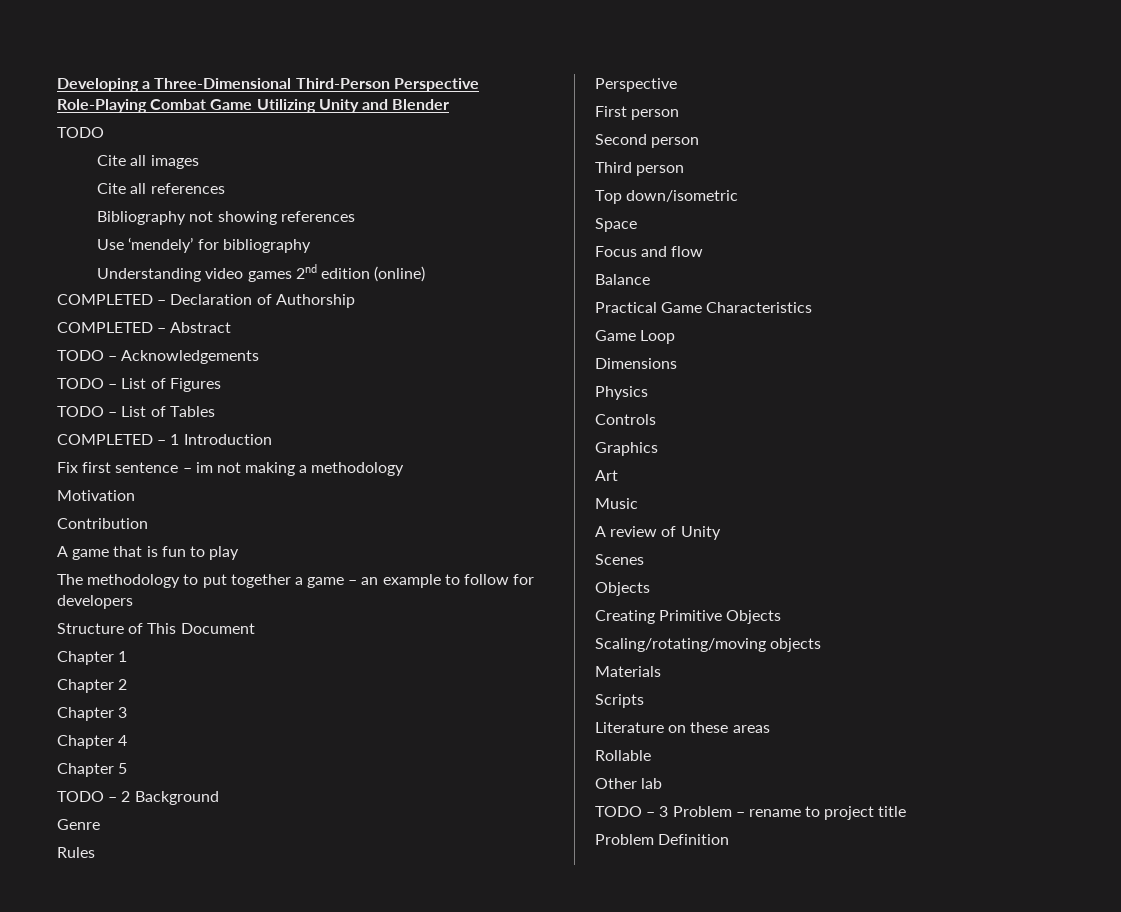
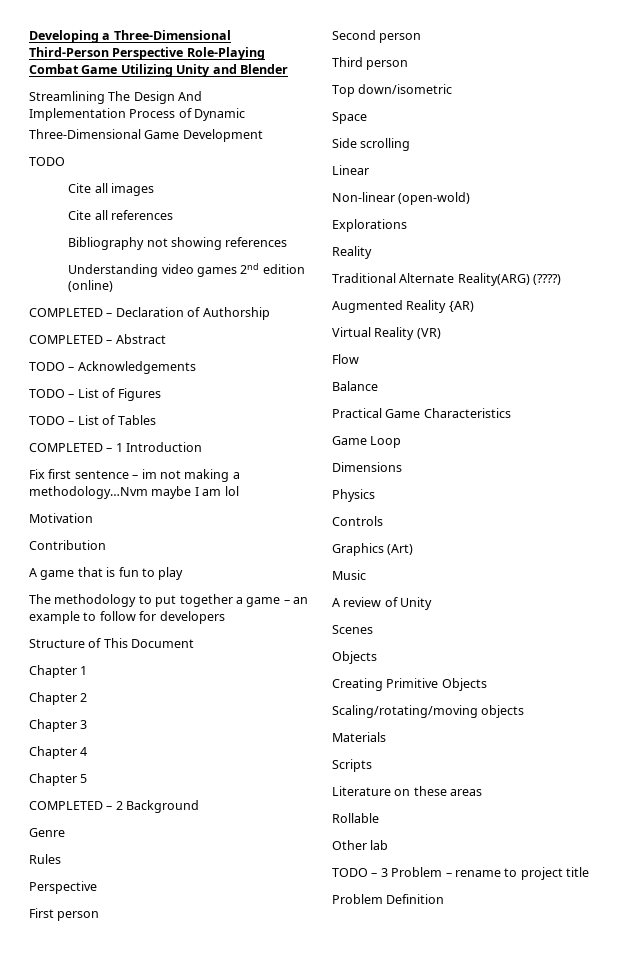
+ Streamlining The Design And
+ Implementation Process of Dynamic
+ Three-Dimensional Game Development
- Use ‘mendely’ for bibliography
- Fix first sentence – im not making a methodology
+ Fix first sentence – im not making a methodology…Nvm maybe I am lol
- TODO – 2 Background
+ COMPLETED – 2 Background
- Focus and flow
+ Side scrolling
+ Linear
+ Non-linear (open-wold)
+ Explorations
+ Reality
+ Traditional Alternate Reality(ARG) (????)
+ Augmented Reality {AR)
+ Virtual Reality (VR)
+ Flow
- Graphics
- Art
+ Graphics (Art)

